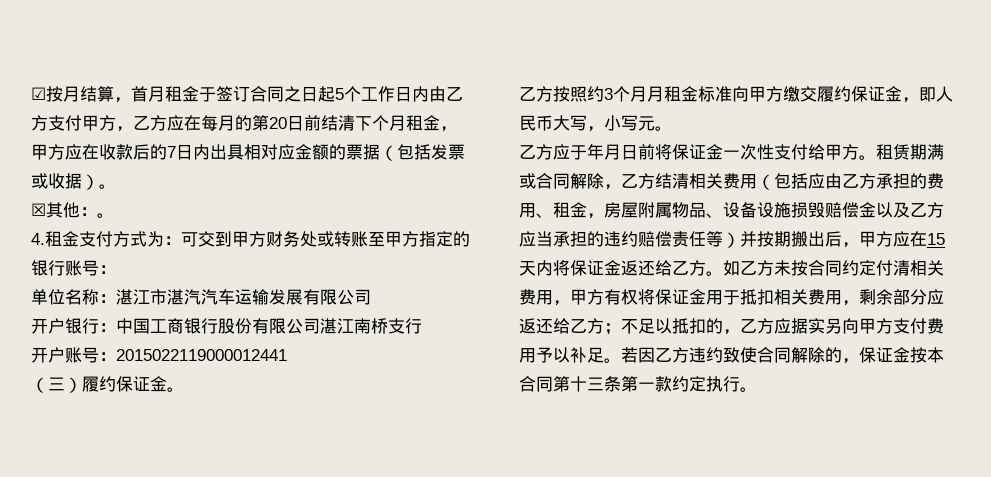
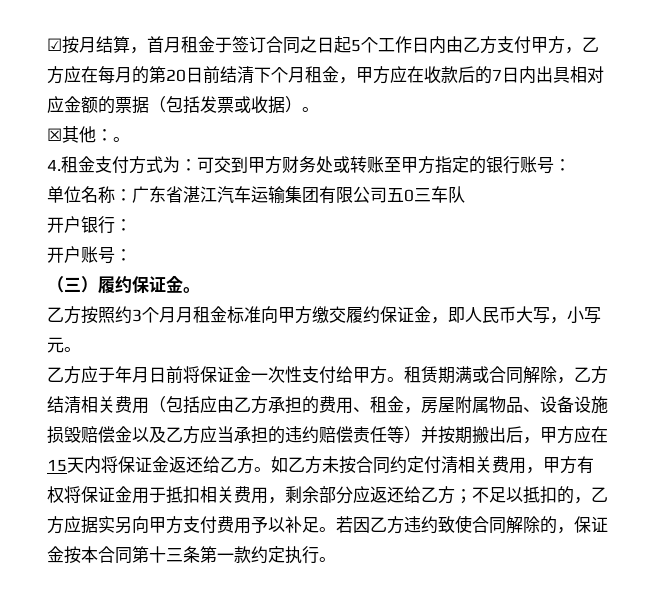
- 单位名称：湛江市湛汽汽车运输发展有限公司
+ 单位名称：广东省湛江汽车运输集团有限公司五0三车队
- 开户银行：中国工商银行股份有限公司湛江南桥支行
+ 开户银行：
- 开户账号：2015022119000012441
+ 开户账号：

